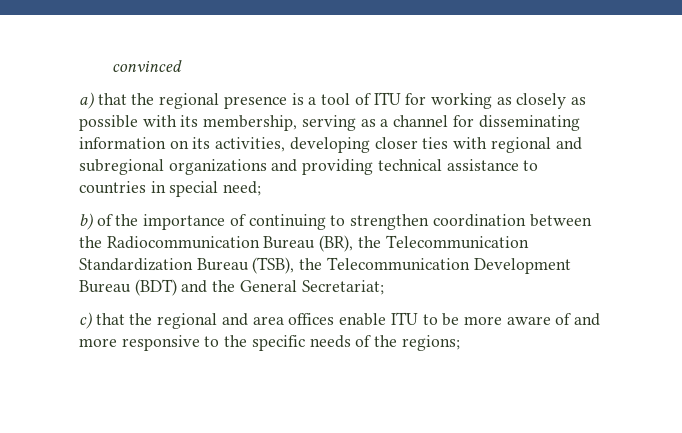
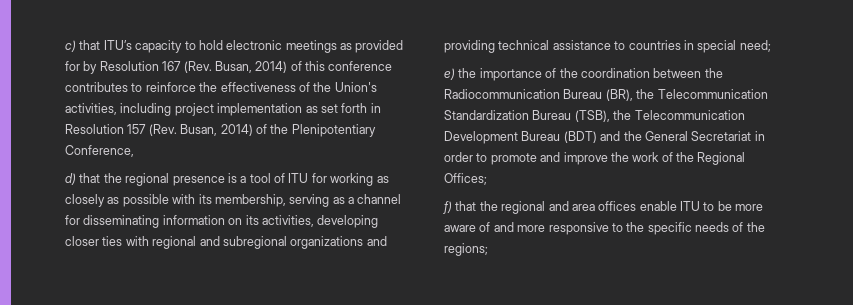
- convinced
- a) that the regional presence is a tool of ITU for working as closely as possible with its membership, serving as a channel for disseminating information on its activities, developing closer ties with regional and subregional organizations and providing technical assistance to countries in special need;
+ c) that ITU’s capacity to hold electronic meetings as provided for by Resolution 167 (Rev. Busan, 2014) of this conference contributes to reinforce the effectiveness of the Union's activities, including project implementation as set forth in Resolution 157 (Rev. Busan, 2014) of the Plenipotentiary Conference,
+ d) that the regional presence is a tool of ITU for working as closely as possible with its membership, serving as a channel for disseminating information on its activities, developing closer ties with regional and subregional organizations and providing technical assistance to countries in special need;
- b) of the importance of continuing to strengthen coordination between the Radiocommunication Bureau (BR), the Telecommunication Standardization Bureau (TSB), the Telecommunication Development Bureau (BDT) and the General Secretariat;
- c) that the regional and area offices enable ITU to be more aware of and more responsive to the specific needs of the regions;
+ e) the importance of the coordination between the Radiocommunication Bureau (BR), the Telecommunication Standardization Bureau (TSB), the Telecommunication Development Bureau (BDT) and the General Secretariat in order to promote and improve the work of the Regional Offices;
+ f) that the regional and area offices enable ITU to be more aware of and more responsive to the specific needs of the regions;

